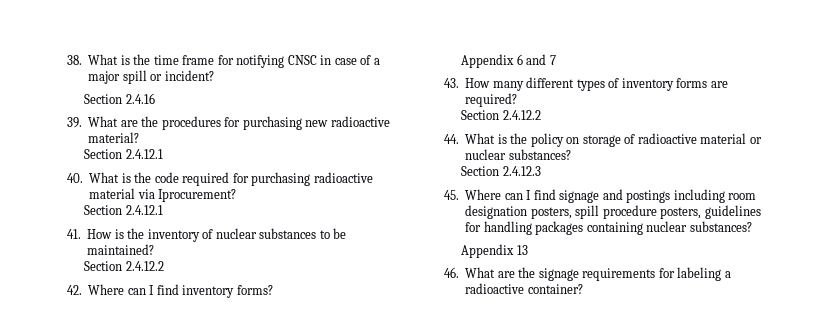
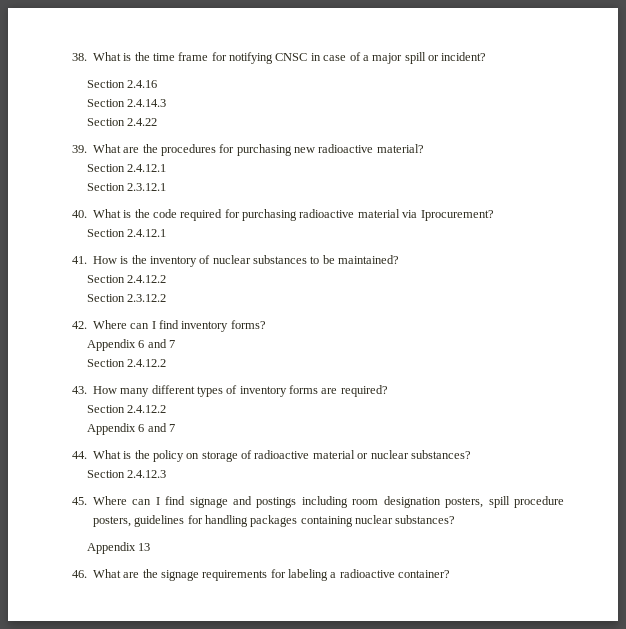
+ Section 2.4.14.3
+ Section 2.4.22
+ Section 2.3.12.1
+ Section 2.3.12.2
  42. Where can I find inventory forms?
  Appendix 6 and 7
+ Section 2.4.12.2
  43. How many different types of inventory forms are required?
  Section 2.4.12.2
+ Appendix 6 and 7

